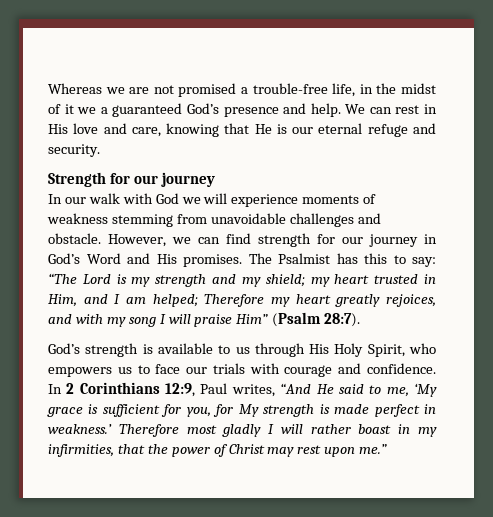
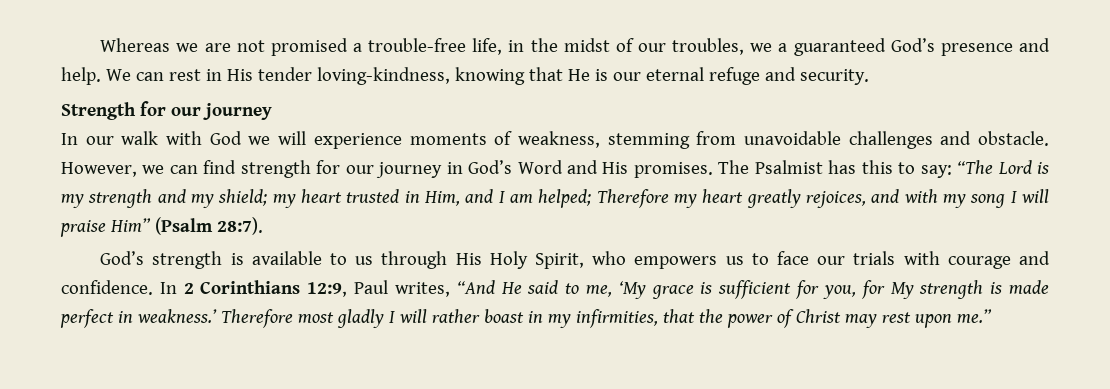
- Whereas we are not promised a trouble-free life, in the midst of it we a guaranteed God’s presence and help.
+ Whereas we are not promised a trouble-free life, in the midst of our troubles, we a guaranteed God’s presence and help.
- We can rest in His love and care, knowing that He is our eternal refuge and security.
+ We can rest in His tender loving-kindness, knowing that He is our eternal refuge and security.
- In our walk with God we will experience moments of weakness stemming from unavoidable challenges and obstacle.
+ In our walk with God we will experience moments of weakness, stemming from unavoidable challenges and obstacle.

